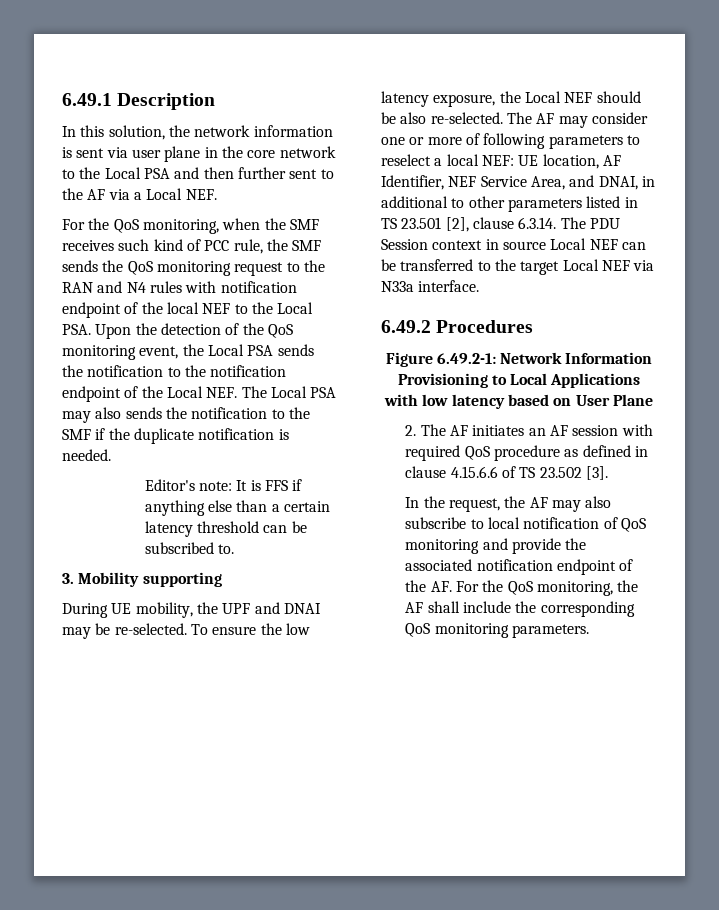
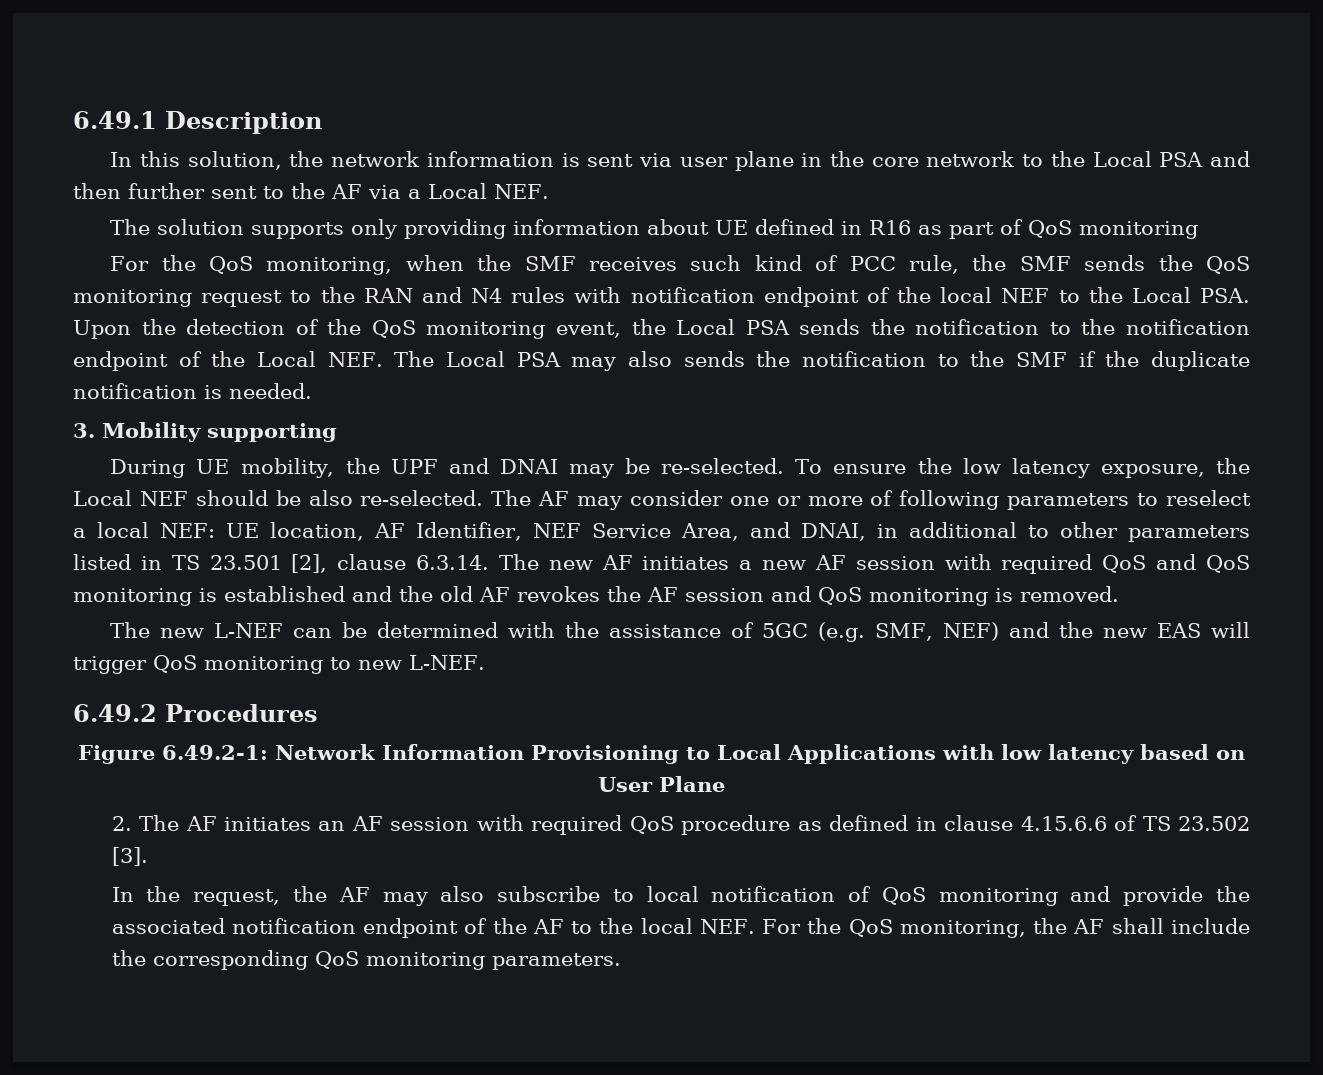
+ The solution supports only providing information about UE defined in R16 as part of QoS monitoring
- Editor's note: It is FFS if anything else than a certain latency threshold can be subscribed to.
- The AF may consider one or more of following parameters to reselect a local NEF: UE location, AF Identifier, NEF Service Area, and DNAI, in additional to other parameters listed in TS 23.501 [2], clause 6.3.14. The PDU Session context in source Local NEF can be transferred to the target Local NEF via N33a interface.
+ The AF may consider one or more of following parameters to reselect a local NEF: UE location, AF Identifier, NEF Service Area, and DNAI, in additional to other parameters listed in TS 23.501 [2], clause 6.3.14. The new AF initiates a new AF session with required QoS and QoS monitoring is established and the old AF revokes the AF session and QoS monitoring is removed.
+ The new L-NEF can be determined with the assistance of 5GC (e.g. SMF, NEF) and the new EAS will trigger QoS monitoring to new L-NEF.
- In the request, the AF may also subscribe to local notification of QoS monitoring and provide the associated notification endpoint of the AF. For the QoS monitoring, the AF shall include the corresponding QoS monitoring parameters.
+ In the request, the AF may also subscribe to local notification of QoS monitoring and provide the associated notification endpoint of the AF to the local NEF. For the QoS monitoring, the AF shall include the corresponding QoS monitoring parameters.

